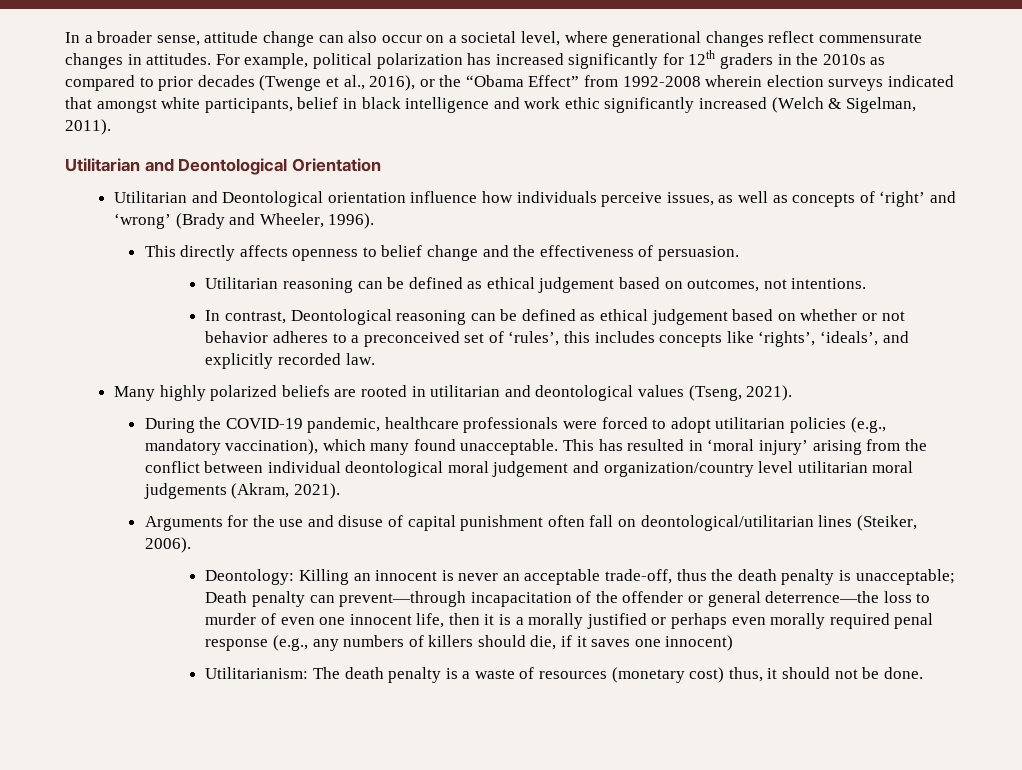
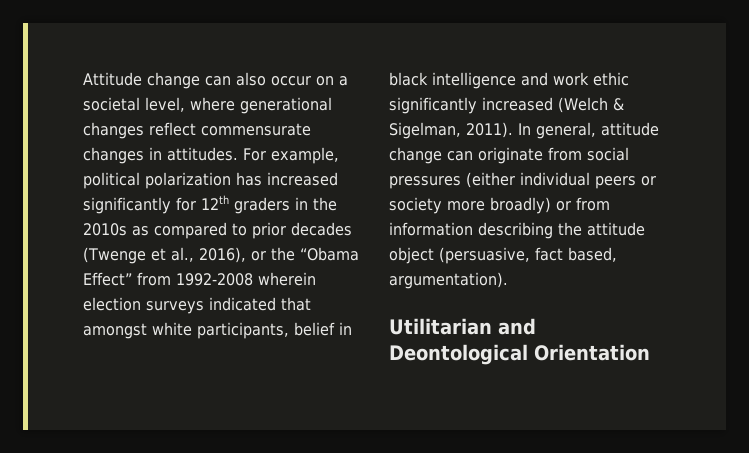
- In a broader sense, attitude change can also occur on a societal level, where generational changes reflect commensurate changes in attitudes.
+ Attitude change can also occur on a societal level, where generational changes reflect commensurate changes in attitudes.
- For example, political polarization has increased significantly for 12th graders in the 2010s as compared to prior decades (Twenge et al., 2016), or the “Obama Effect” from 1992-2008 wherein election surveys indicated that amongst white participants, belief in black intelligence and work ethic significantly increased (Welch & Sigelman, 2011).
+ For example, political polarization has increased significantly for 12th graders in the 2010s as compared to prior decades (Twenge et al., 2016), or the “Obama Effect” from 1992-2008 wherein election surveys indicated that amongst white participants, belief in black intelligence and work ethic significantly increased (Welch & Sigelman, 2011). In general, attitude change can originate from social pressures (either individual peers or society more broadly) or from information describing the attitude object (persuasive, fact based, argumentation).
  Utilitarian and Deontological Orientation
- Utilitarian and Deontological orientation influence how individuals perceive issues, as well as concepts of ‘right’ and ‘wrong’ (Brady and Wheeler, 1996).
- This directly affects openness to belief change and the effectiveness of persuasion.
- Utilitarian reasoning can be defined as ethical judgement based on outcomes, not intentions.
- In contrast, Deontological reasoning can be defined as ethical judgement based on whether or not behavior adheres to a preconceived set of ‘rules’, this includes concepts like ‘rights’, ‘ideals’, and explicitly recorded law.
- Many highly polarized beliefs are rooted in utilitarian and deontological values (Tseng, 2021).
- During the COVID-19 pandemic, healthcare professionals were forced to adopt utilitarian policies (e.g., mandatory vaccination), which many found unacceptable. This has resulted in ‘moral injury’ arising from the conflict between individual deontological moral judgement and organization/country level utilitarian moral judgements (Akram, 2021).
- Arguments for the use and disuse of capital punishment often fall on deontological/utilitarian lines (Steiker, 2006).
- Deontology: Killing an innocent is never an acceptable trade-off, thus the death penalty is unacceptable; Death penalty can prevent—through incapacitation of the offender or general deterrence—the loss to murder of even one innocent life, then it is a morally justified or perhaps even morally required penal response (e.g., any numbers of killers should die, if it saves one innocent)
- Utilitarianism: The death penalty is a waste of resources (monetary cost) thus, it should not be done.

